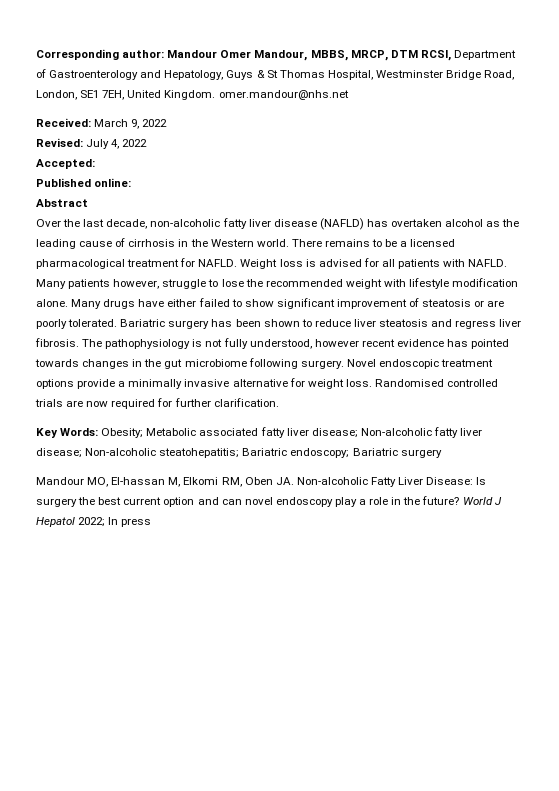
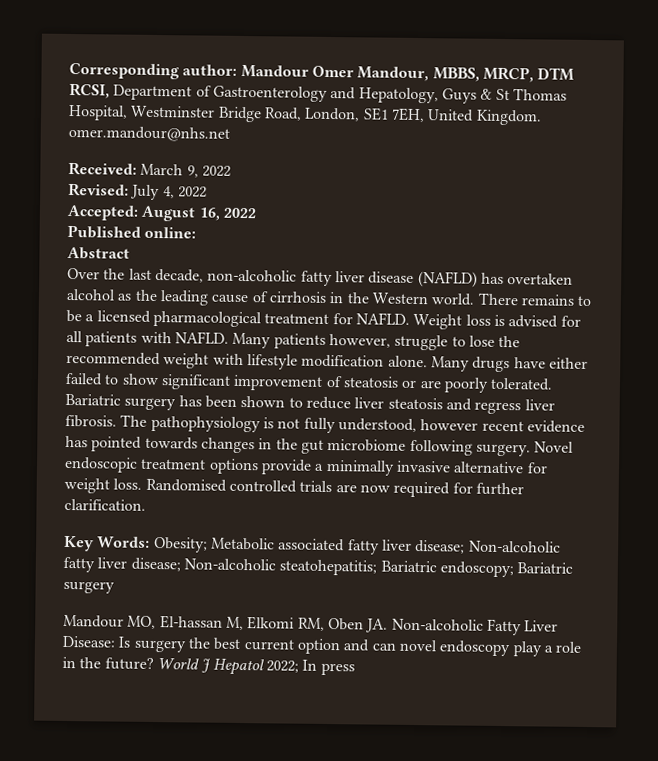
- Accepted:
+ Accepted: August 16, 2022

